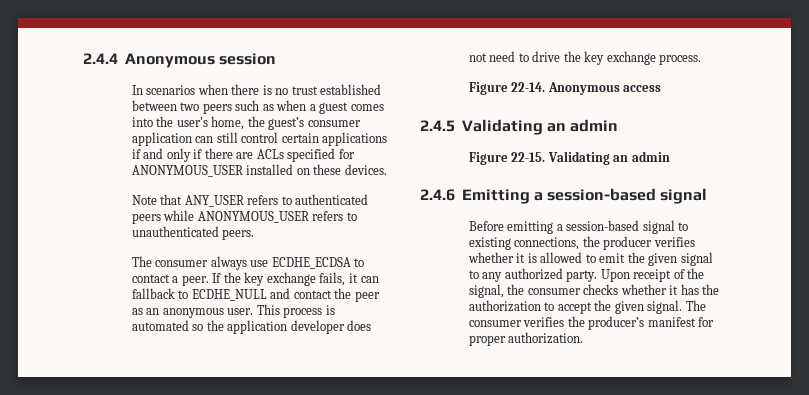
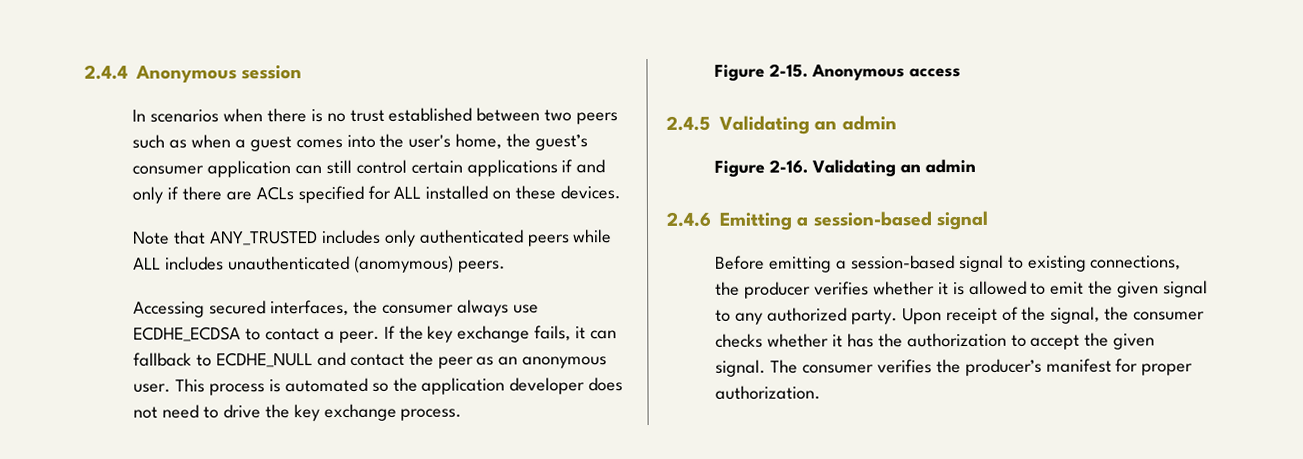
- In scenarios when there is no trust established between two peers such as when a guest comes into the user's home, the guest’s consumer application can still control certain applications if and only if there are ACLs specified for ANONYMOUS_USER installed on these devices.
+ In scenarios when there is no trust established between two peers such as when a guest comes into the user's home, the guest’s consumer application can still control certain applications if and only if there are ACLs specified for ALL installed on these devices.
- Note that ANY_USER refers to authenticated peers while ANONYMOUS_USER refers to unauthenticated peers.
- The consumer always use ECDHE_ECDSA to contact a peer.
+ Note that ANY_TRUSTED includes only authenticated peers while ALL includes unauthenticated (anomymous) peers.
+ Accessing secured interfaces, the consumer always use ECDHE_ECDSA to contact a peer.
- Figure 22-14.
+ Figure 2-15.
- Figure 22-15.
+ Figure 2-16.

